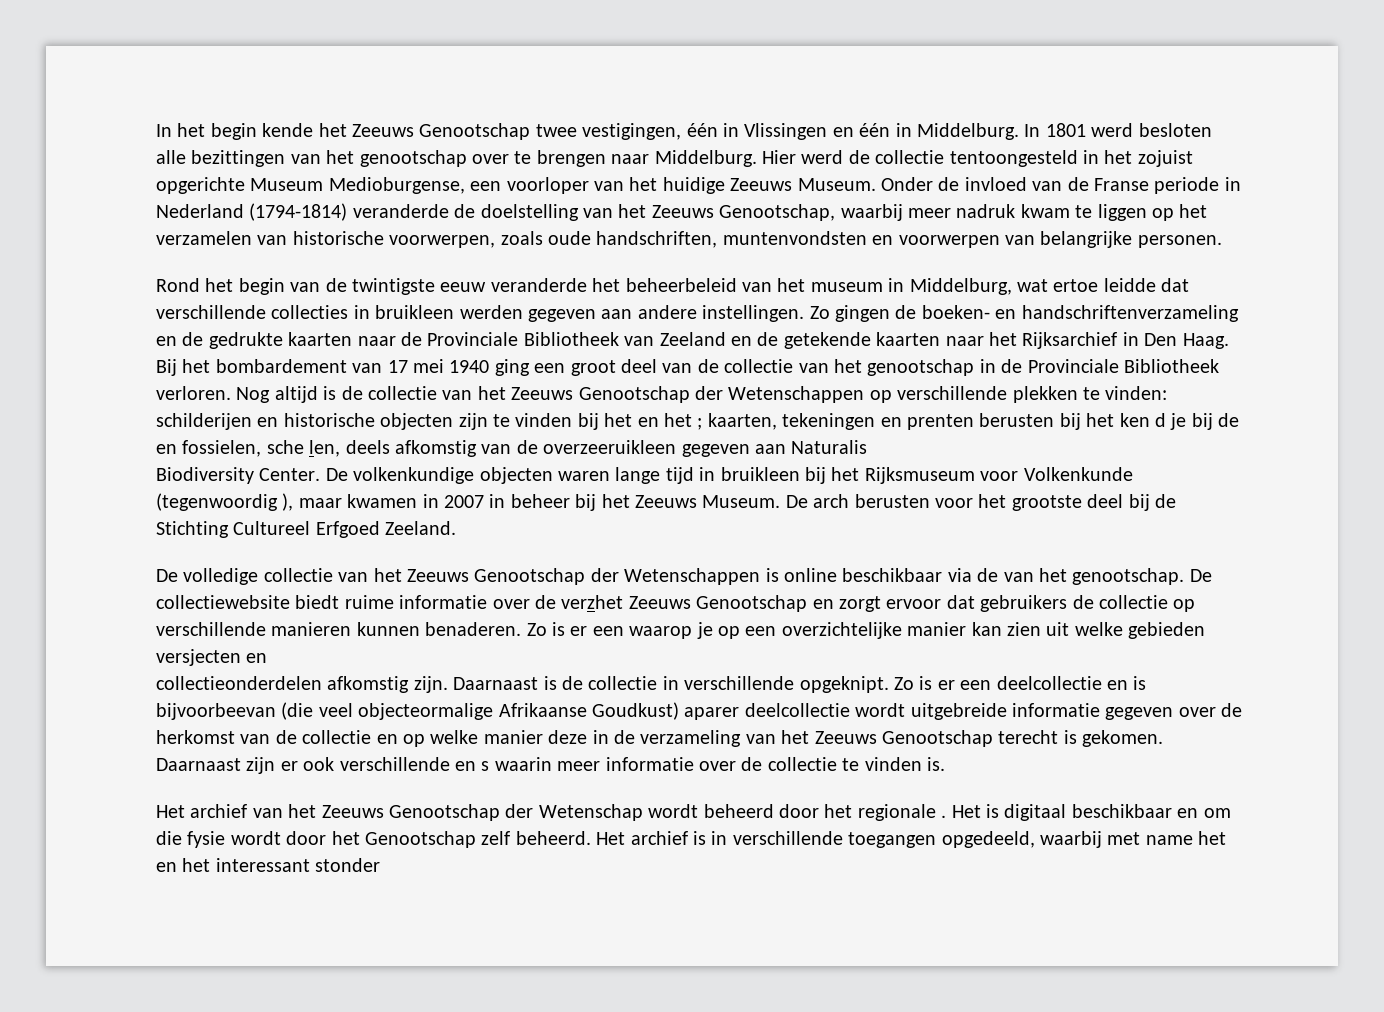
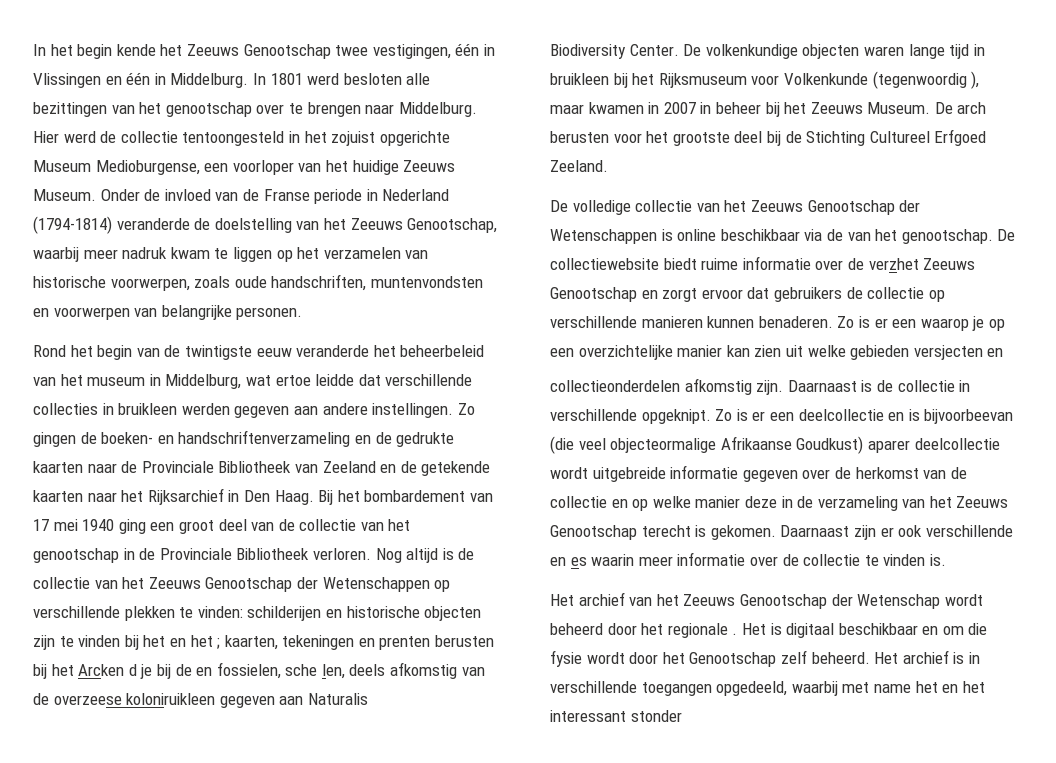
- Nog altijd is de collectie van het Zeeuws Genootschap der Wetenschappen op verschillende plekken te vinden: schilderijen en historische objecten zijn te vinden bij het en het ; kaarten, tekeningen en prenten berusten bij het ken d je bij de en fossielen, sche len, deels afkomstig van de overzeeruikleen gegeven aan Naturalis
+ Nog altijd is de collectie van het Zeeuws Genootschap der Wetenschappen op verschillende plekken te vinden: schilderijen en historische objecten zijn te vinden bij het en het ; kaarten, tekeningen en prenten berusten bij het Arcken d je bij de en fossielen, sche len, deels afkomstig van de overzeese koloniruikleen gegeven aan Naturalis
- Daarnaast zijn er ook verschillende en s waarin meer informatie over de collectie te vinden is.
+ Daarnaast zijn er ook verschillende en es waarin meer informatie over de collectie te vinden is.

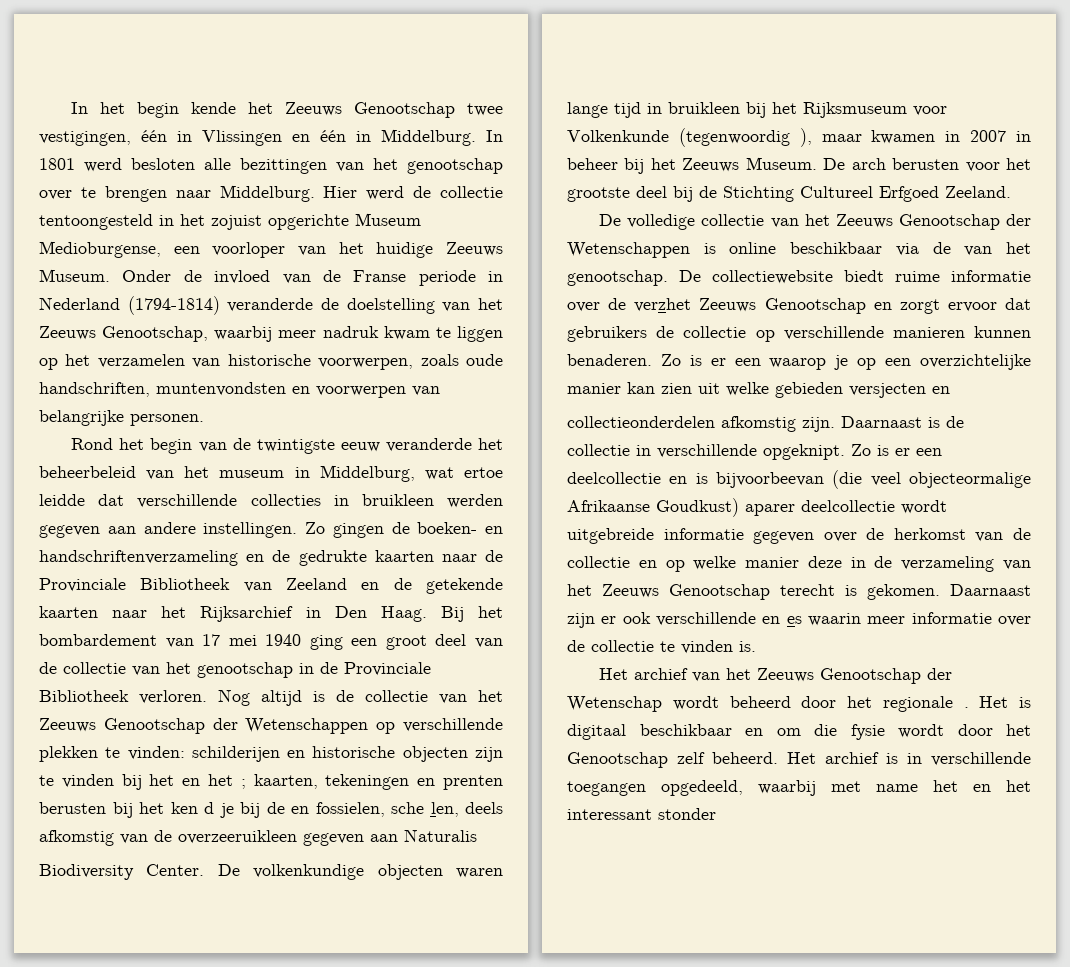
- Nog altijd is de collectie van het Zeeuws Genootschap der Wetenschappen op verschillende plekken te vinden: schilderijen en historische objecten zijn te vinden bij het en het ; kaarten, tekeningen en prenten berusten bij het Arcken d je bij de en fossielen, sche len, deels afkomstig van de overzeese koloniruikleen gegeven aan Naturalis
+ Nog altijd is de collectie van het Zeeuws Genootschap der Wetenschappen op verschillende plekken te vinden: schilderijen en historische objecten zijn te vinden bij het en het ; kaarten, tekeningen en prenten berusten bij het ken d je bij de en fossielen, sche len, deels afkomstig van de overzeeruikleen gegeven aan Naturalis

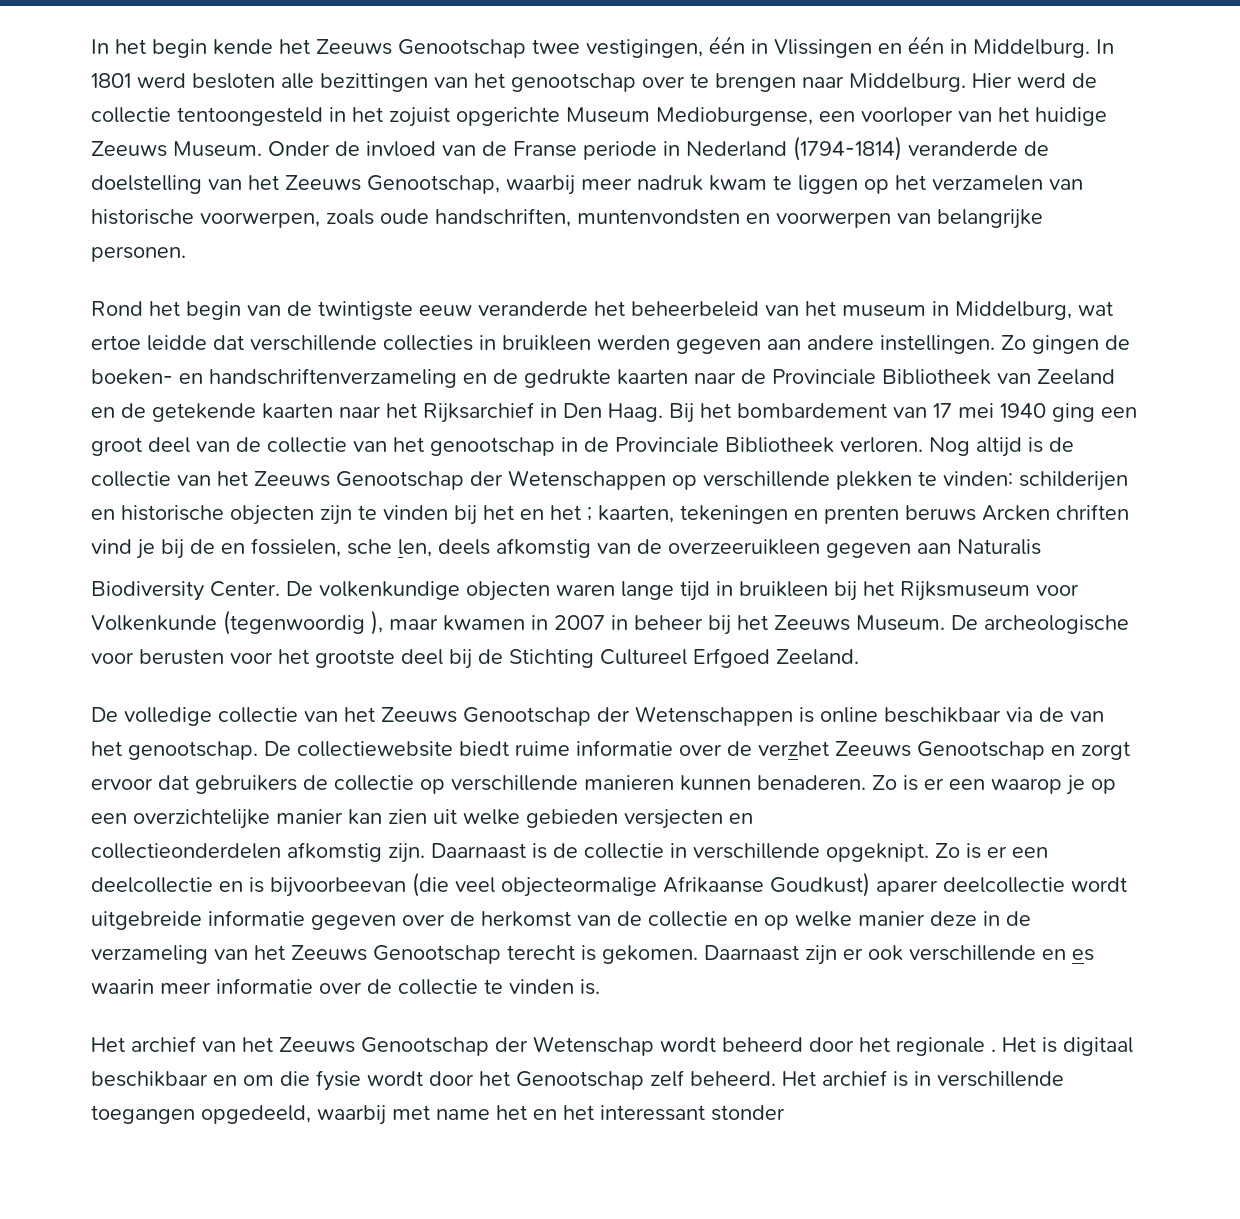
- Nog altijd is de collectie van het Zeeuws Genootschap der Wetenschappen op verschillende plekken te vinden: schilderijen en historische objecten zijn te vinden bij het en het ; kaarten, tekeningen en prenten berusten bij het ken d je bij de en fossielen, sche len, deels afkomstig van de overzeeruikleen gegeven aan Naturalis
+ Nog altijd is de collectie van het Zeeuws Genootschap der Wetenschappen op verschillende plekken te vinden: schilderijen en historische objecten zijn te vinden bij het en het ; kaarten, tekeningen en prenten beruws Arcken chriften vind je bij de en fossielen, sche len, deels afkomstig van de overzeeruikleen gegeven aan Naturalis
- De arch berusten voor het grootste deel bij de Stichting Cultureel Erfgoed Zeeland.
+ De archeologische voor berusten voor het grootste deel bij de Stichting Cultureel Erfgoed Zeeland.

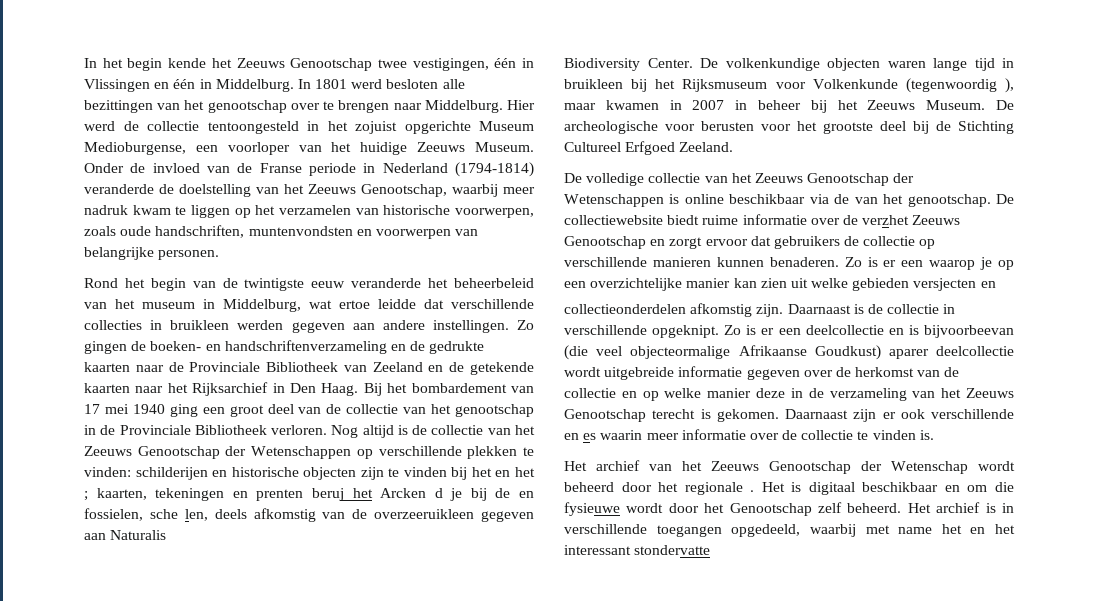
- Nog altijd is de collectie van het Zeeuws Genootschap der Wetenschappen op verschillende plekken te vinden: schilderijen en historische objecten zijn te vinden bij het en het ; kaarten, tekeningen en prenten beruws Arcken chriften vind je bij de en fossielen, sche len, deels afkomstig van de overzeeruikleen gegeven aan Naturalis
+ Nog altijd is de collectie van het Zeeuws Genootschap der Wetenschappen op verschillende plekken te vinden: schilderijen en historische objecten zijn te vinden bij het en het ; kaarten, tekeningen en prenten beruj het Arcken d je bij de en fossielen, sche len, deels afkomstig van de overzeeruikleen gegeven aan Naturalis
- Het is digitaal beschikbaar en om die fysie wordt door het Genootschap zelf beheerd.
+ Het is digitaal beschikbaar en om die fysieuwe wordt door het Genootschap zelf beheerd.
- Het archief is in verschillende toegangen opgedeeld, waarbij met name het en het interessant stonder
+ Het archief is in verschillende toegangen opgedeeld, waarbij met name het en het interessant stondervatte

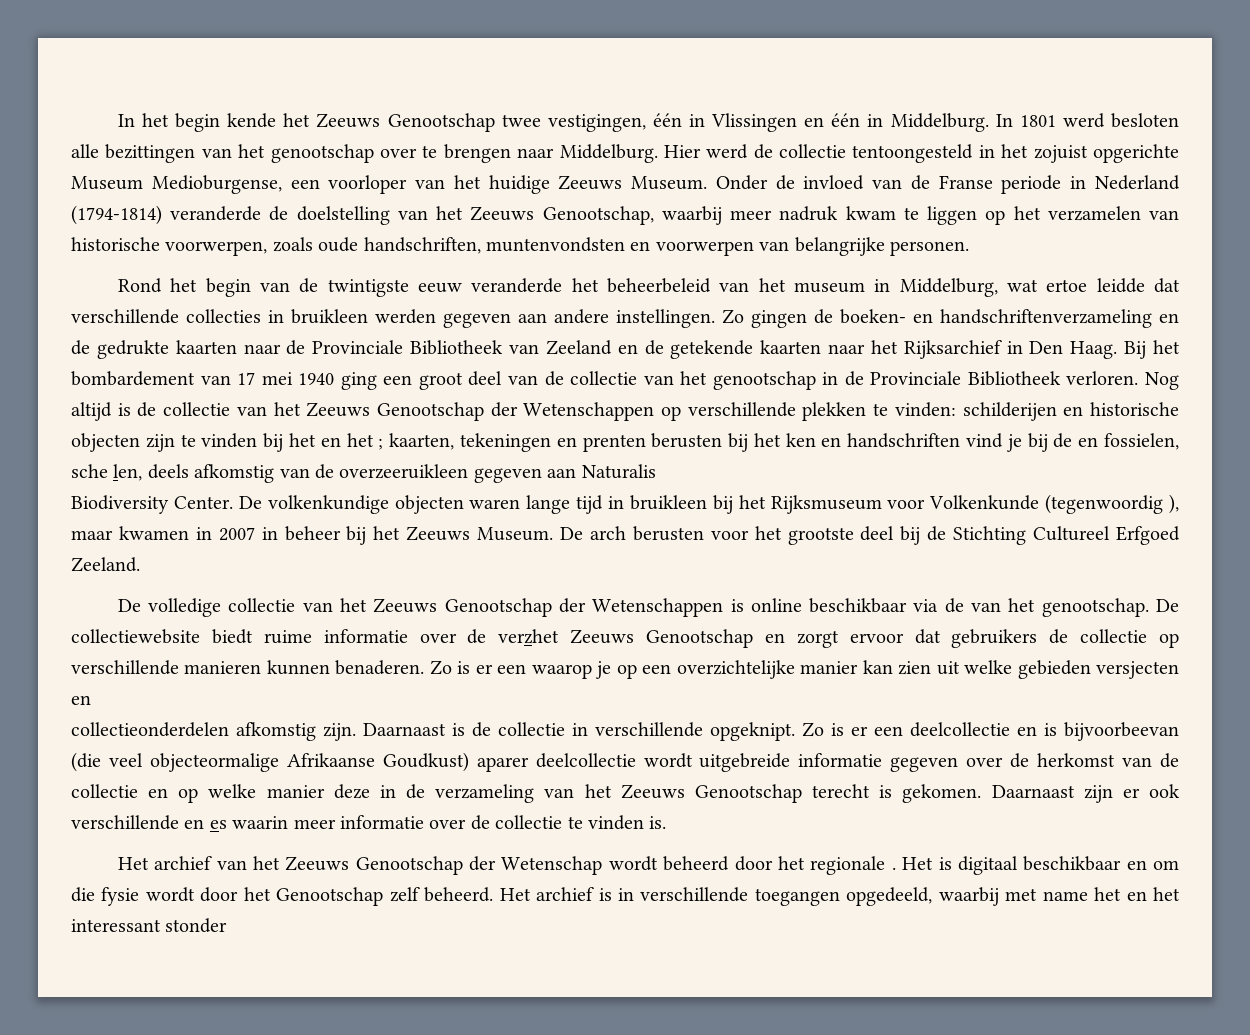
- Nog altijd is de collectie van het Zeeuws Genootschap der Wetenschappen op verschillende plekken te vinden: schilderijen en historische objecten zijn te vinden bij het en het ; kaarten, tekeningen en prenten beruj het Arcken d je bij de en fossielen, sche len, deels afkomstig van de overzeeruikleen gegeven aan Naturalis
+ Nog altijd is de collectie van het Zeeuws Genootschap der Wetenschappen op verschillende plekken te vinden: schilderijen en historische objecten zijn te vinden bij het en het ; kaarten, tekeningen en prenten berusten bij het ken en handschriften vind je bij de en fossielen, sche len, deels afkomstig van de overzeeruikleen gegeven aan Naturalis
- De archeologische voor berusten voor het grootste deel bij de Stichting Cultureel Erfgoed Zeeland.
+ De arch berusten voor het grootste deel bij de Stichting Cultureel Erfgoed Zeeland.
- Het is digitaal beschikbaar en om die fysieuwe wordt door het Genootschap zelf beheerd.
+ Het is digitaal beschikbaar en om die fysie wordt door het Genootschap zelf beheerd.
- Het archief is in verschillende toegangen opgedeeld, waarbij met name het en het interessant stondervatte
+ Het archief is in verschillende toegangen opgedeeld, waarbij met name het en het interessant stonder

